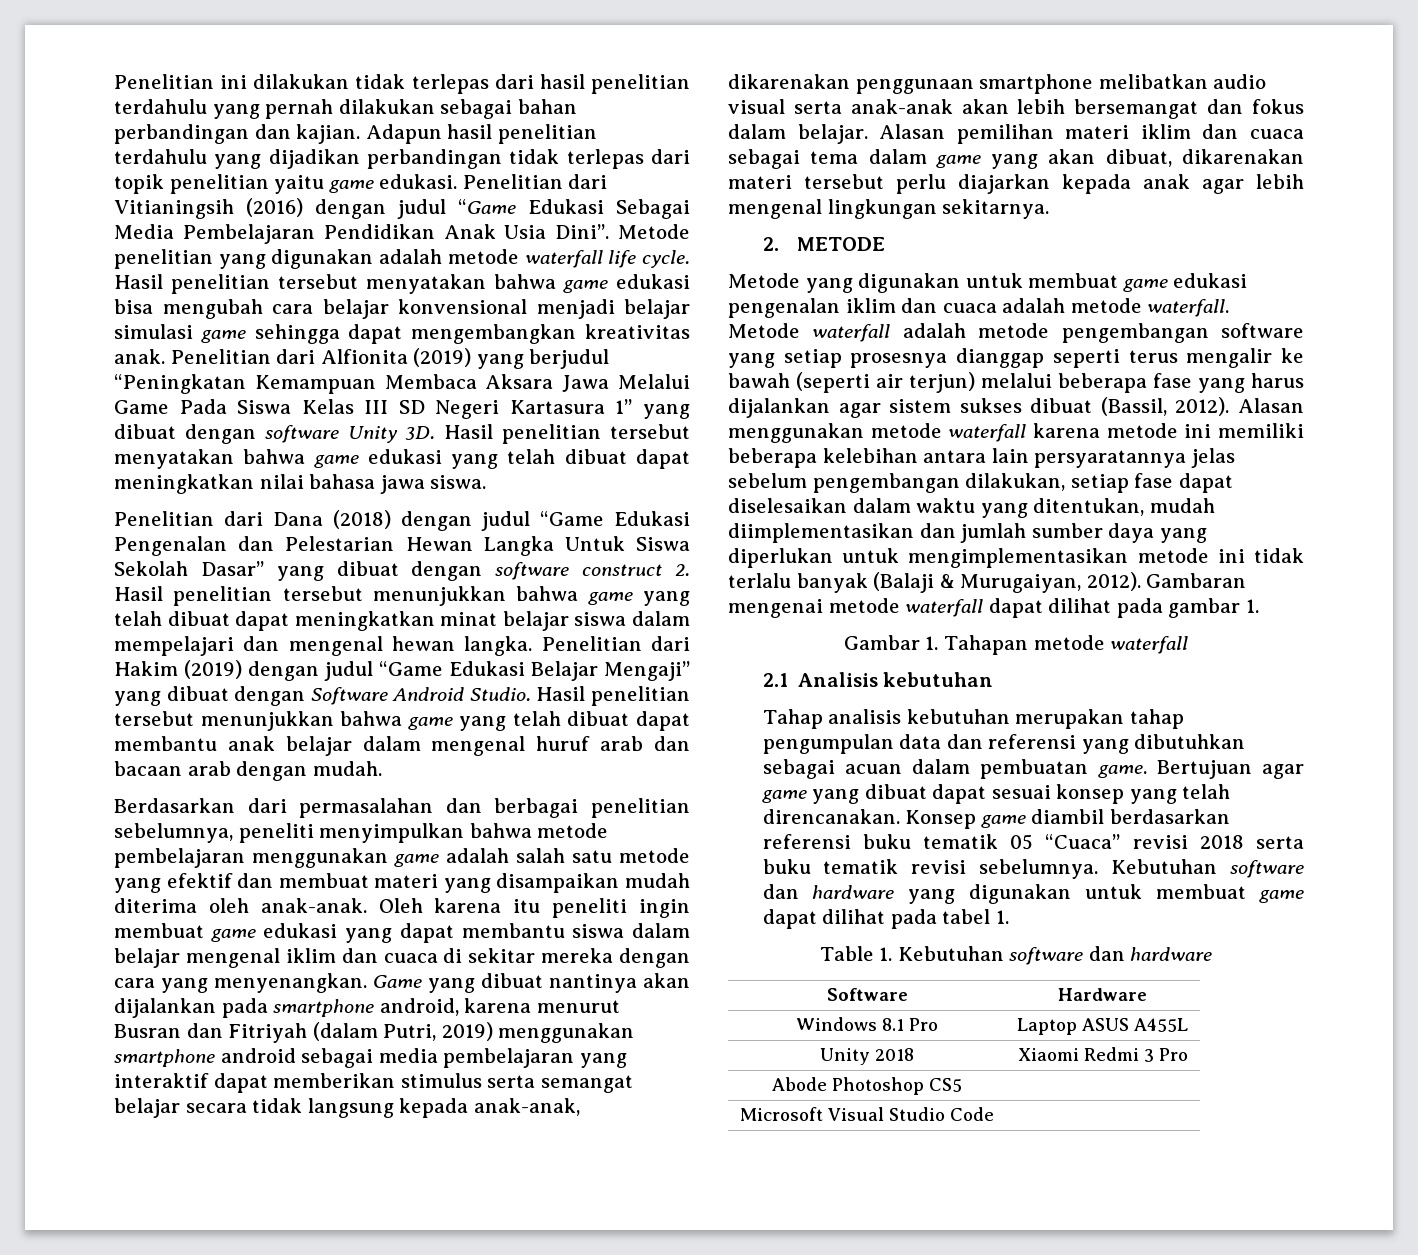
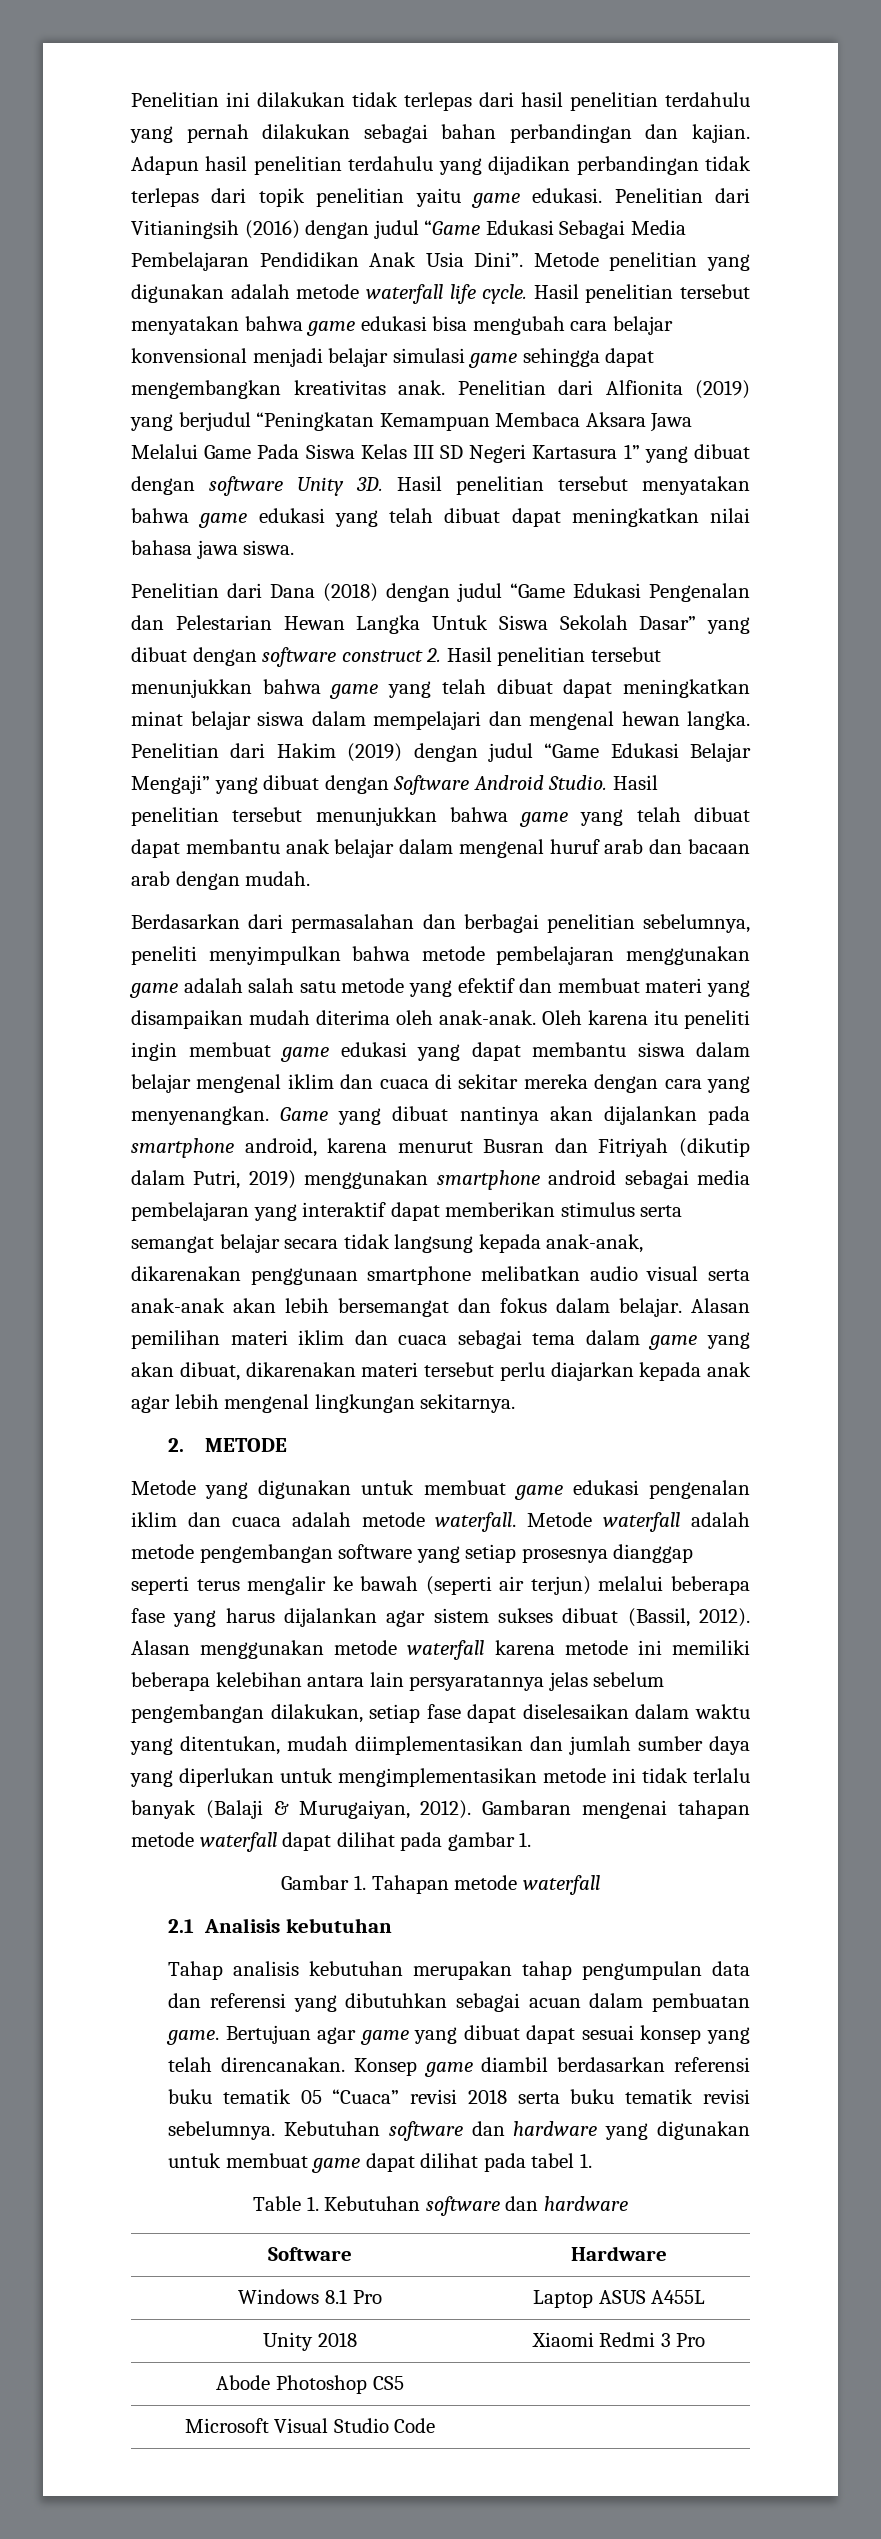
- Game yang dibuat nantinya akan dijalankan pada smartphone android, karena menurut Busran dan Fitriyah (dalam Putri, 2019) menggunakan smartphone android sebagai media pembelajaran yang interaktif dapat memberikan stimulus serta semangat belajar secara tidak langsung kepada anak-anak, dikarenakan penggunaan smartphone melibatkan audio visual serta anak-anak akan lebih bersemangat dan fokus dalam belajar.
+ Game yang dibuat nantinya akan dijalankan pada smartphone android, karena menurut Busran dan Fitriyah (dikutip dalam Putri, 2019) menggunakan smartphone android sebagai media pembelajaran yang interaktif dapat memberikan stimulus serta semangat belajar secara tidak langsung kepada anak-anak, dikarenakan penggunaan smartphone melibatkan audio visual serta anak-anak akan lebih bersemangat dan fokus dalam belajar.
- Gambaran mengenai metode waterfall dapat dilihat pada gambar 1.
+ Gambaran mengenai tahapan metode waterfall dapat dilihat pada gambar 1.

